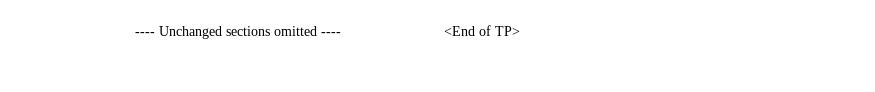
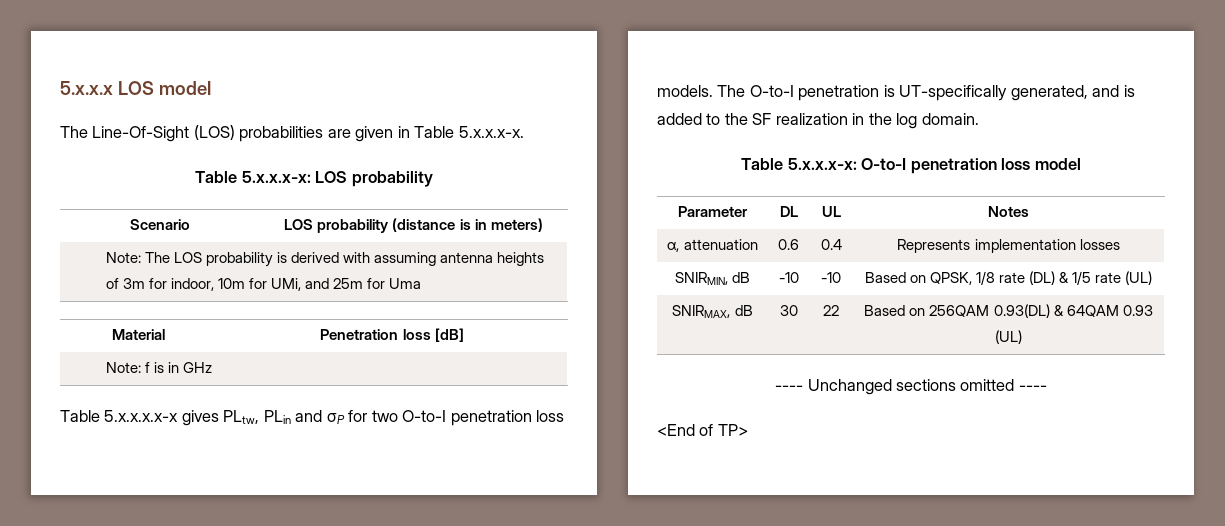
+ 5.x.x.x LOS model
+ The Line-Of-Sight (LOS) probabilities are given in Table 5.x.x.x-x.
+ Table 5.x.x.x-x: LOS probability
+ Scenario | LOS probability (distance is in meters)
+ Note: The LOS probability is derived with assuming antenna heights of 3m for indoor, 10m for UMi, and 25m for Uma
+ Material | Penetration loss [dB]
+ Note: f is in GHz
+ Table 5.x.x.x.x-x gives PLtw, PLin and σP for two O-to-I penetration loss models. The O-to-I penetration is UT-specifically generated, and is added to the SF realization in the log domain.
+ Table 5.x.x.x-x: O-to-I penetration loss model
+ Parameter | DL | UL | Notes
+ α, attenuation | 0.6 | 0.4 | Represents implementation losses
+ SNIRMIN, dB | -10 | -10 | Based on QPSK, 1/8 rate (DL) & 1/5 rate (UL)
+ SNIRMAX, dB | 30 | 22 | Based on 256QAM 0.93(DL) & 64QAM 0.93 (UL)

